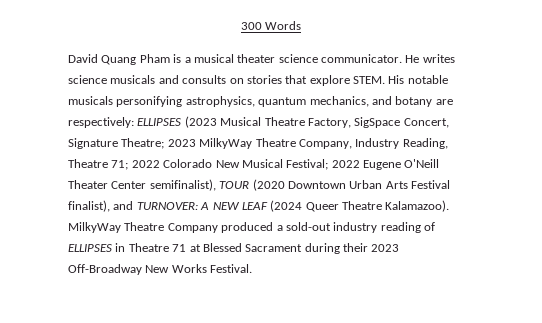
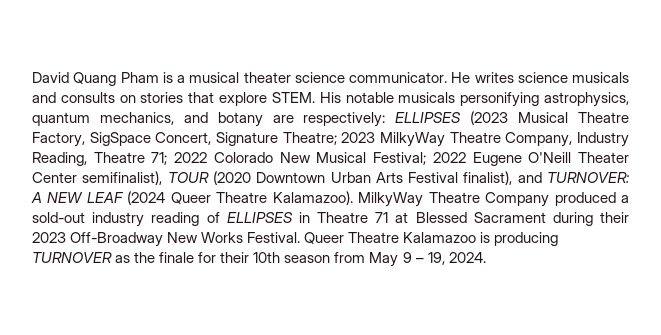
- 300 Words
+ Queer Theatre Kalamazoo is producing TURNOVER as the finale for their 10th season from May 9 – 19, 2024.

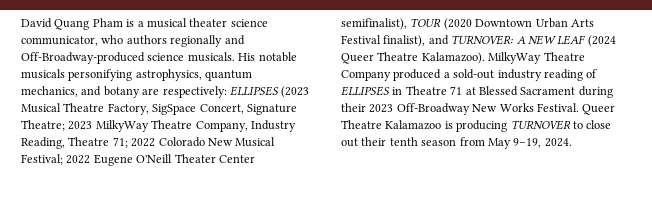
- David Quang Pham is a musical theater science communicator. He writes science musicals and consults on stories that explore STEM.
+ David Quang Pham is a musical theater science communicator, who authors regionally and Off-Broadway-produced science musicals.
- Queer Theatre Kalamazoo is producing TURNOVER as the finale for their 10th season from May 9 – 19, 2024.
+ Queer Theatre Kalamazoo is producing TURNOVER to close out their tenth season from May 9–19, 2024.

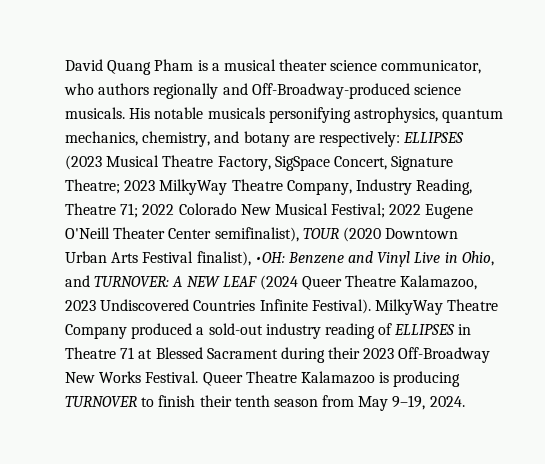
- His notable musicals personifying astrophysics, quantum mechanics, and botany are respectively: ELLIPSES (2023 Musical Theatre Factory, SigSpace Concert, Signature Theatre; 2023 MilkyWay Theatre Company, Industry Reading, Theatre 71; 2022 Colorado New Musical Festival; 2022 Eugene O'Neill Theater Center semifinalist), TOUR (2020 Downtown Urban Arts Festival finalist), and TURNOVER: A NEW LEAF (2024 Queer Theatre Kalamazoo).
+ His notable musicals personifying astrophysics, quantum mechanics, chemistry, and botany are respectively: ELLIPSES (2023 Musical Theatre Factory, SigSpace Concert, Signature Theatre; 2023 MilkyWay Theatre Company, Industry Reading, Theatre 71; 2022 Colorado New Musical Festival; 2022 Eugene O'Neill Theater Center semifinalist), TOUR (2020 Downtown Urban Arts Festival finalist), •OH: Benzene and Vinyl Live in Ohio, and TURNOVER: A NEW LEAF (2024 Queer Theatre Kalamazoo, 2023 Undiscovered Countries Infinite Festival).
- Queer Theatre Kalamazoo is producing TURNOVER to close out their tenth season from May 9–19, 2024.
+ Queer Theatre Kalamazoo is producing TURNOVER to finish their tenth season from May 9–19, 2024.

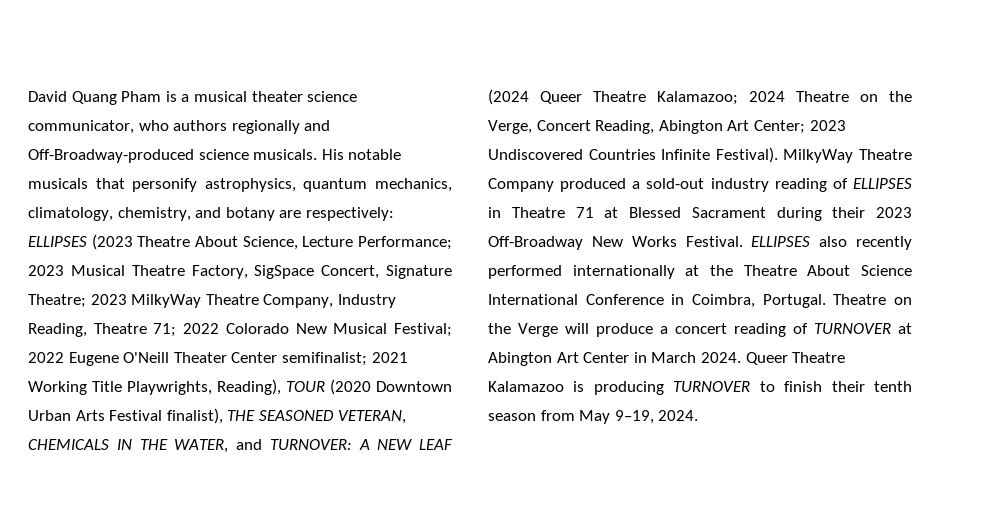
- His notable musicals personifying astrophysics, quantum mechanics, chemistry, and botany are respectively: ELLIPSES (2023 Musical Theatre Factory, SigSpace Concert, Signature Theatre; 2023 MilkyWay Theatre Company, Industry Reading, Theatre 71; 2022 Colorado New Musical Festival; 2022 Eugene O'Neill Theater Center semifinalist), TOUR (2020 Downtown Urban Arts Festival finalist), •OH: Benzene and Vinyl Live in Ohio, and TURNOVER: A NEW LEAF (2024 Queer Theatre Kalamazoo, 2023 Undiscovered Countries Infinite Festival).
+ His notable musicals that personify astrophysics, quantum mechanics, climatology, chemistry, and botany are respectively: ELLIPSES (2023 Theatre About Science, Lecture Performance; 2023 Musical Theatre Factory, SigSpace Concert, Signature Theatre; 2023 MilkyWay Theatre Company, Industry Reading, Theatre 71; 2022 Colorado New Musical Festival; 2022 Eugene O'Neill Theater Center semifinalist; 2021 Working Title Playwrights, Reading), TOUR (2020 Downtown Urban Arts Festival finalist), THE SEASONED VETERAN, CHEMICALS IN THE WATER, and TURNOVER: A NEW LEAF (2024 Queer Theatre Kalamazoo; 2024 Theatre on the Verge, Concert Reading, Abington Art Center; 2023 Undiscovered Countries Infinite Festival).
+ ELLIPSES also recently performed internationally at the Theatre About Science International Conference in Coimbra, Portugal. Theatre on the Verge will produce a concert reading of TURNOVER at Abington Art Center in March 2024.

